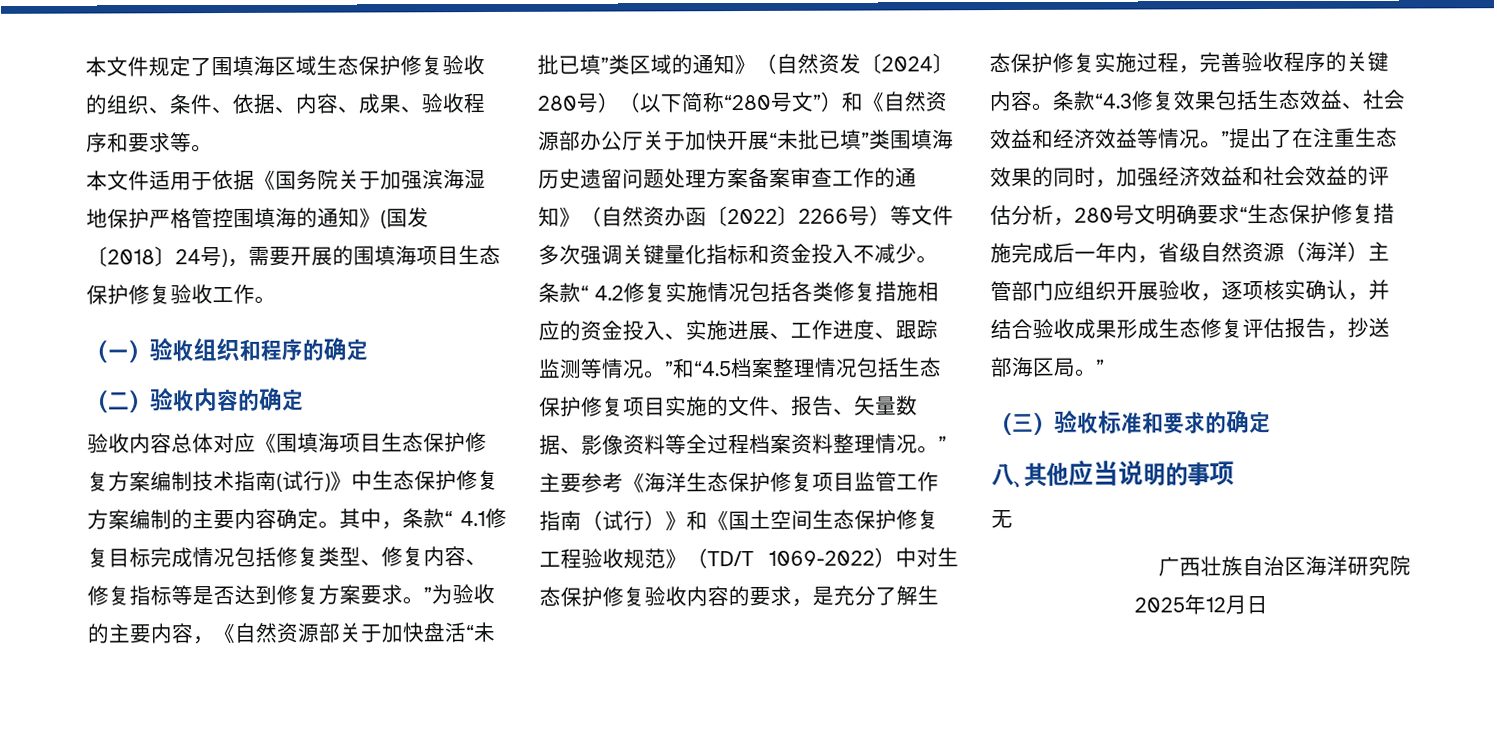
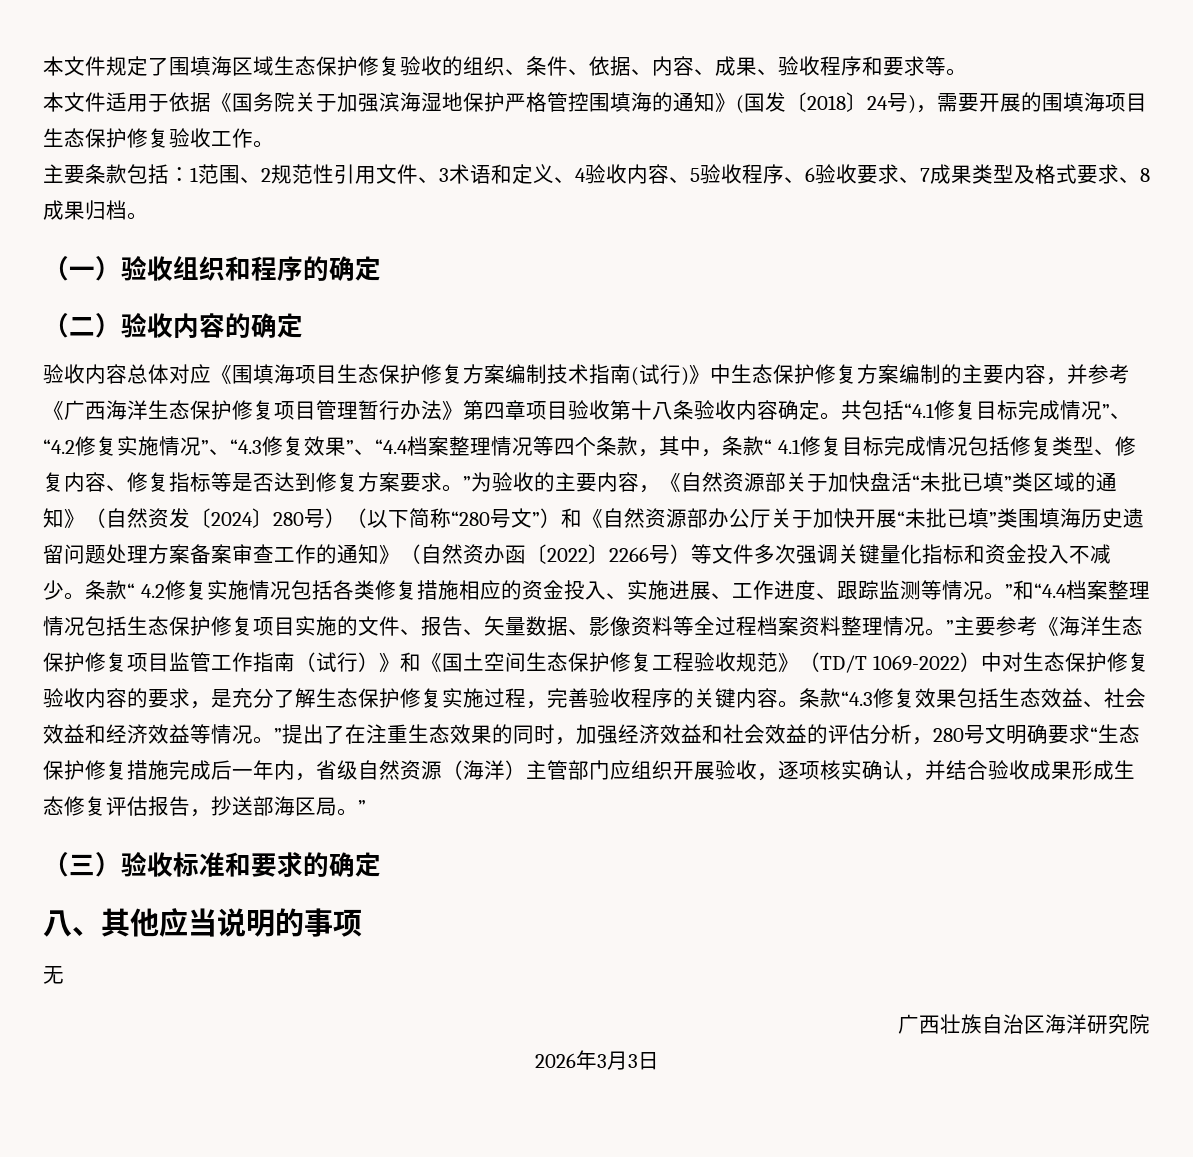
+ 主要条款包括：1范围、2规范性引用文件、3术语和定义、4验收内容、5验收程序、6验收要求、7成果类型及格式要求、8成果归档。
- 验收内容总体对应《围填海项目生态保护修复方案编制技术指南(试行)》中生态保护修复方案编制的主要内容确定。其中，条款“ 4.1修复目标完成情况包括修复类型、修复内容、修复指标等是否达到修复方案要求。”为验收的主要内容，《自然资源部关于加快盘活“未批已填”类区域的通知》（自然资发〔2024〕280号）（以下简称“280号文”）和《自然资源部办公厅关于加快开展“未批已填”类围填海历史遗留问题处理方案备案审查工作的通知》（自然资办函〔2022〕2266号）等文件多次强调关键量化指标和资金投入不减少。
+ 验收内容总体对应《围填海项目生态保护修复方案编制技术指南(试行)》中生态保护修复方案编制的主要内容，并参考《广西海洋生态保护修复项目管理暂行办法》第四章项目验收第十八条验收内容确定。共包括“4.1修复目标完成情况”、“4.2修复实施情况”、“4.3修复效果”、“4.4档案整理情况等四个条款，其中，条款“ 4.1修复目标完成情况包括修复类型、修复内容、修复指标等是否达到修复方案要求。”为验收的主要内容，《自然资源部关于加快盘活“未批已填”类区域的通知》（自然资发〔2024〕280号）（以下简称“280号文”）和《自然资源部办公厅关于加快开展“未批已填”类围填海历史遗留问题处理方案备案审查工作的通知》（自然资办函〔2022〕2266号）等文件多次强调关键量化指标和资金投入不减少。
- 条款“ 4.2修复实施情况包括各类修复措施相应的资金投入、实施进展、工作进度、跟踪监测等情况。”和“4.5档案整理情况包括生态保护修复项目实施的文件、报告、矢量数据、影像资料等全过程档案资料整理情况。”主要参考《海洋生态保护修复项目监管工作指南（试行）》和《国土空间生态保护修复工程验收规范》（TD/T 1069-2022）中对生态保护修复验收内容的要求，是充分了解生态保护修复实施过程，完善验收程序的关键内容。
+ 条款“ 4.2修复实施情况包括各类修复措施相应的资金投入、实施进展、工作进度、跟踪监测等情况。”和“4.4档案整理情况包括生态保护修复项目实施的文件、报告、矢量数据、影像资料等全过程档案资料整理情况。”主要参考《海洋生态保护修复项目监管工作指南（试行）》和《国土空间生态保护修复工程验收规范》（TD/T 1069-2022）中对生态保护修复验收内容的要求，是充分了解生态保护修复实施过程，完善验收程序的关键内容。
- 2025年12月日
+ 2026年3月3日

